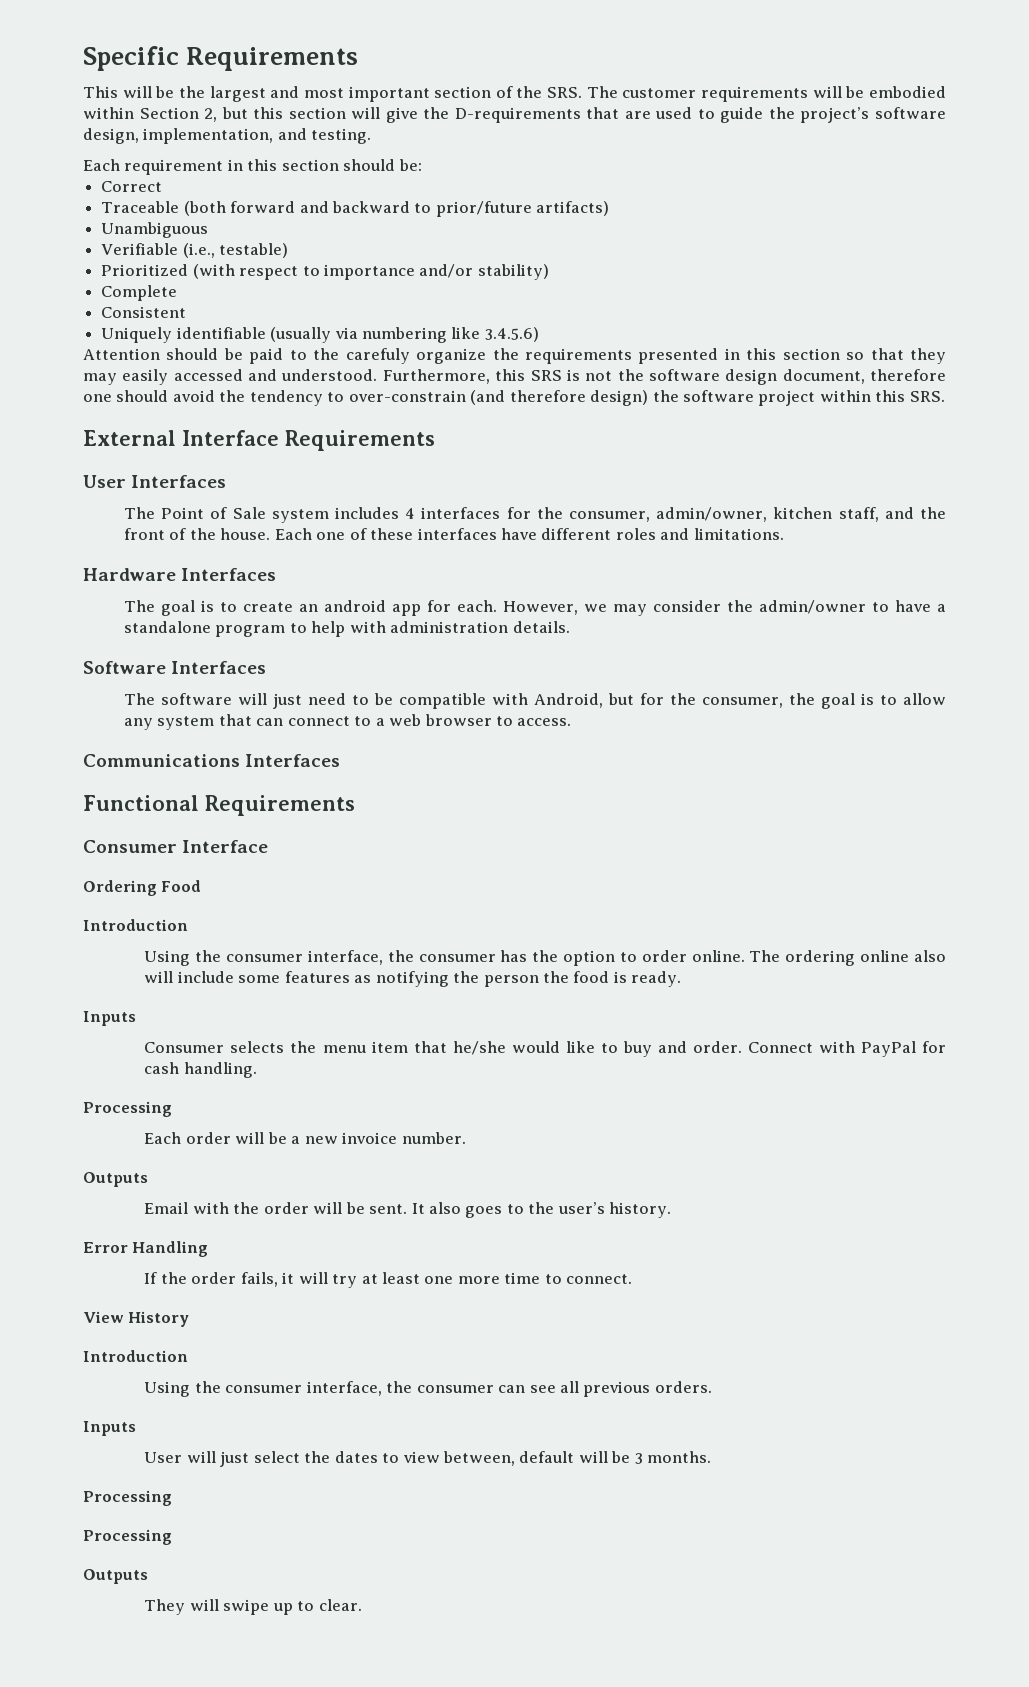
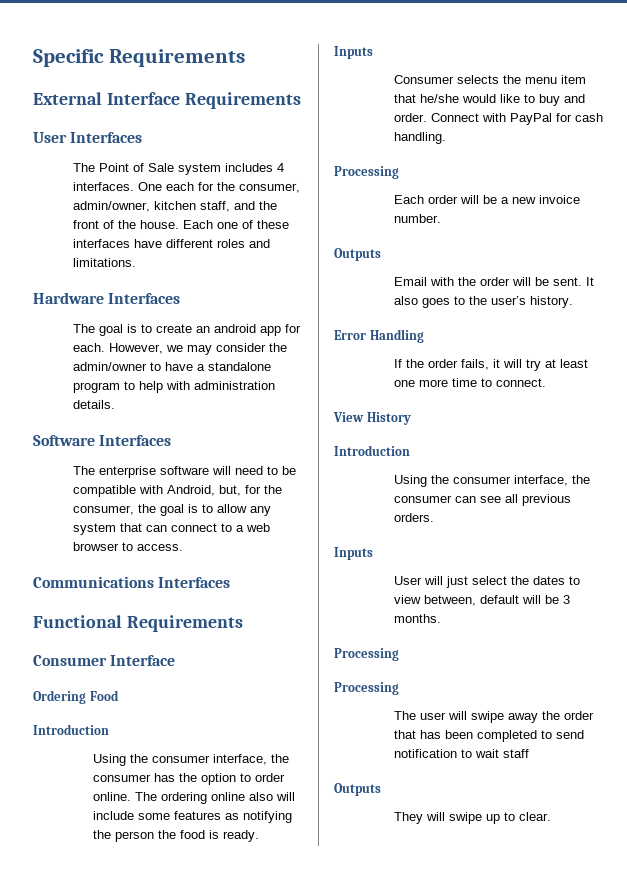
- This will be the largest and most important section of the SRS. The customer requirements will be embodied within Section 2, but this section will give the D-requirements that are used to guide the project’s software design, implementation, and testing.
- Each requirement in this section should be:
- Correct
- Traceable (both forward and backward to prior/future artifacts)
- Unambiguous
- Verifiable (i.e., testable)
- Prioritized (with respect to importance and/or stability)
- Complete
- Consistent
- Uniquely identifiable (usually via numbering like 3.4.5.6)
- Attention should be paid to the carefuly organize the requirements presented in this section so that they may easily accessed and understood. Furthermore, this SRS is not the software design document, therefore one should avoid the tendency to over-constrain (and therefore design) the software project within this SRS.
- The Point of Sale system includes 4 interfaces for the consumer, admin/owner, kitchen staff, and the front of the house.
+ The Point of Sale system includes 4 interfaces. One each for the consumer, admin/owner, kitchen staff, and the front of the house.
- The software will just need to be compatible with Android, but for the consumer, the goal is to allow any system that can connect to a web browser to access.
+ The enterprise software will need to be compatible with Android, but, for the consumer, the goal is to allow any system that can connect to a web browser to access.
+ The user will swipe away the order that has been completed to send notification to wait staff

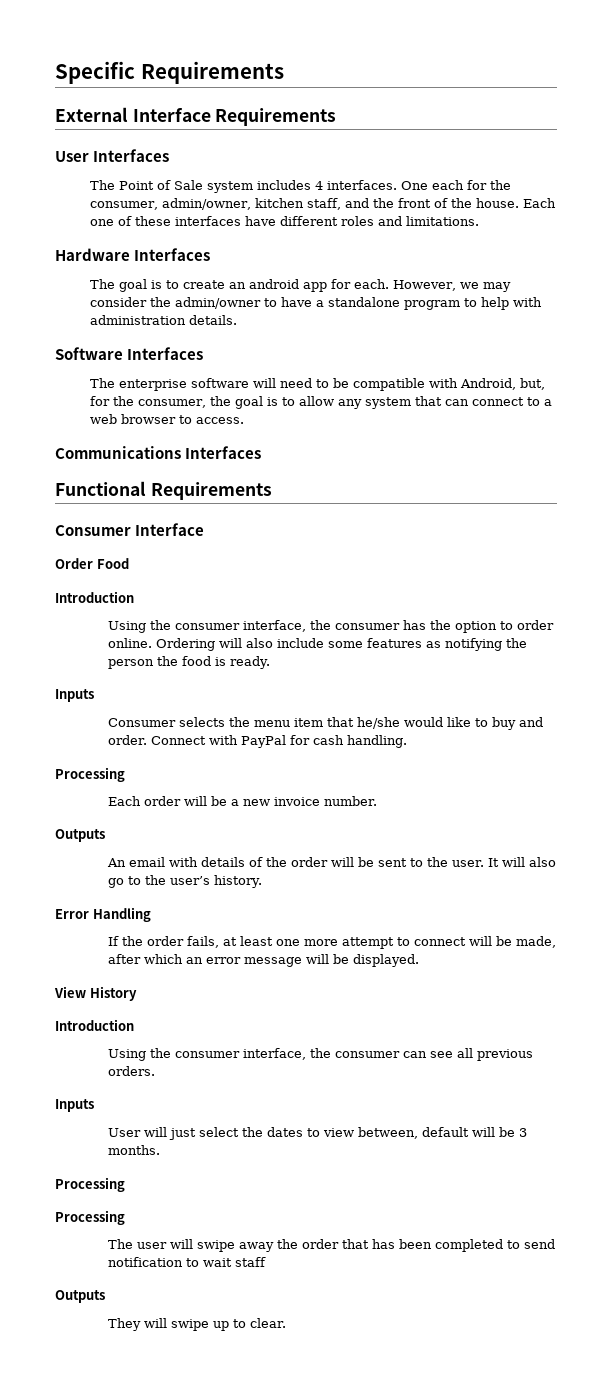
- Ordering Food
+ Order Food
- The ordering online also will include some features as notifying the person the food is ready.
+ Ordering will also include some features as notifying the person the food is ready.
- Email with the order will be sent. It also goes to the user’s history.
+ An email with details of the order will be sent to the user. It will also go to the user’s history.
- If the order fails, it will try at least one more time to connect.
+ If the order fails, at least one more attempt to connect will be made, after which an error message will be displayed.

